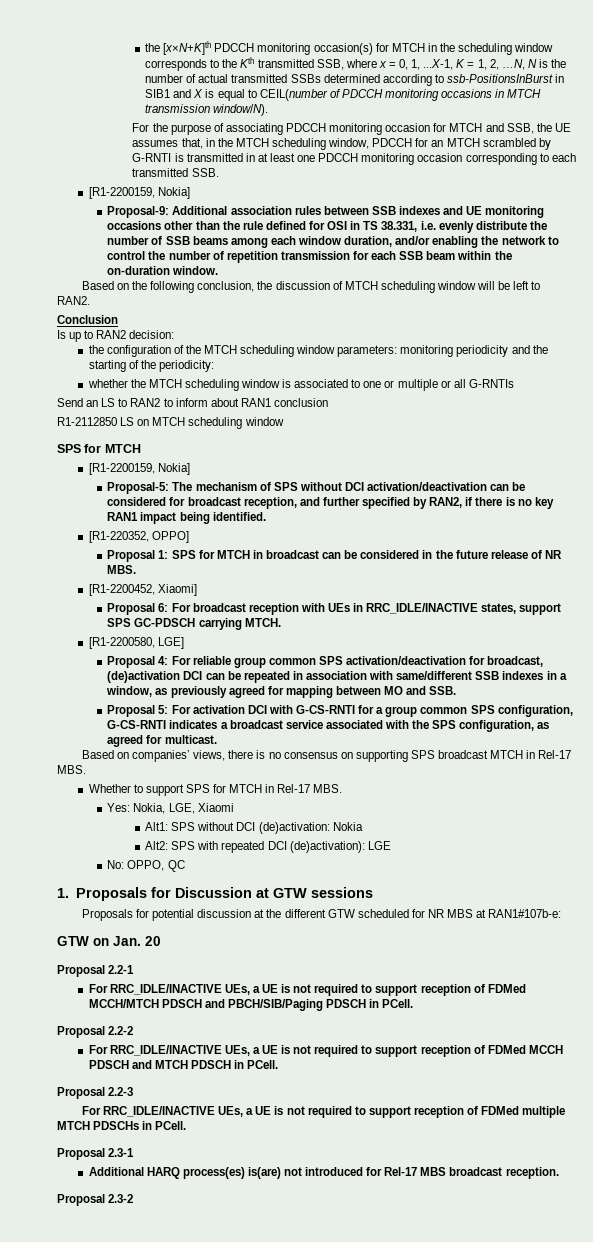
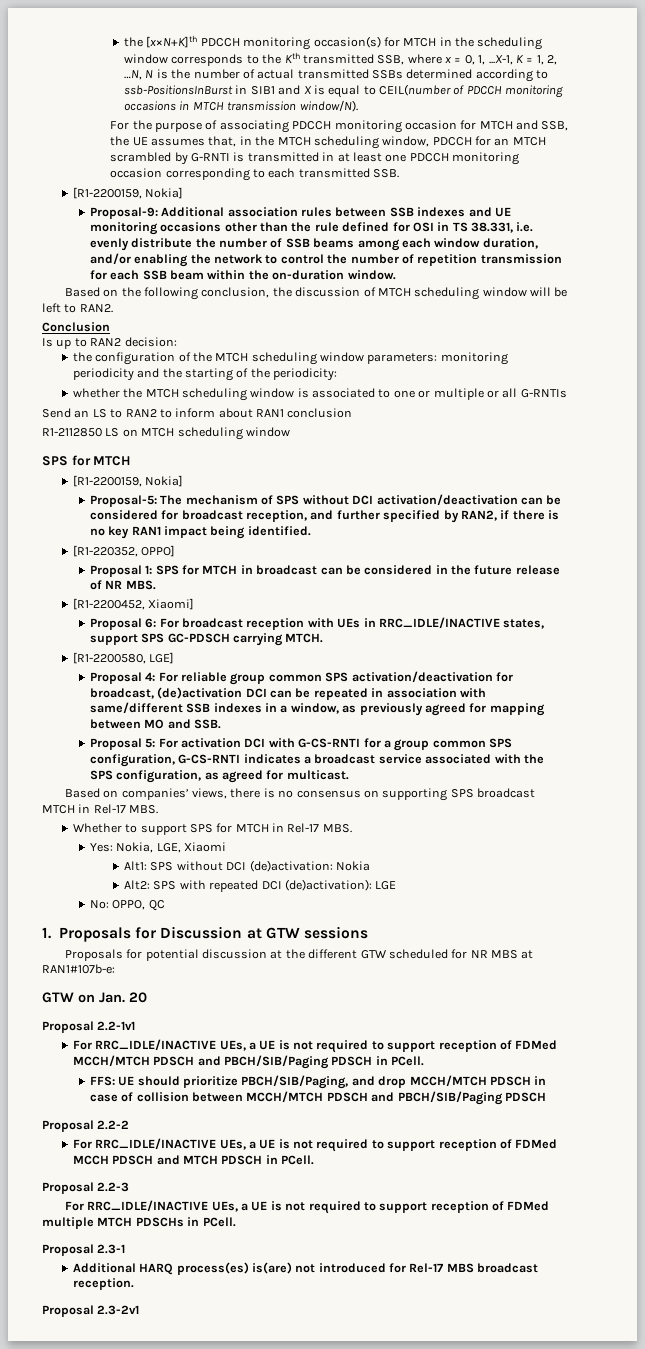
- Proposal 2.2-1
+ Proposal 2.2-1v1
+ FFS: UE should prioritize PBCH/SIB/Paging, and drop MCCH/MTCH PDSCH in case of collision between MCCH/MTCH PDSCH and PBCH/SIB/Paging PDSCH
- Proposal 2.3-2
+ Proposal 2.3-2v1

